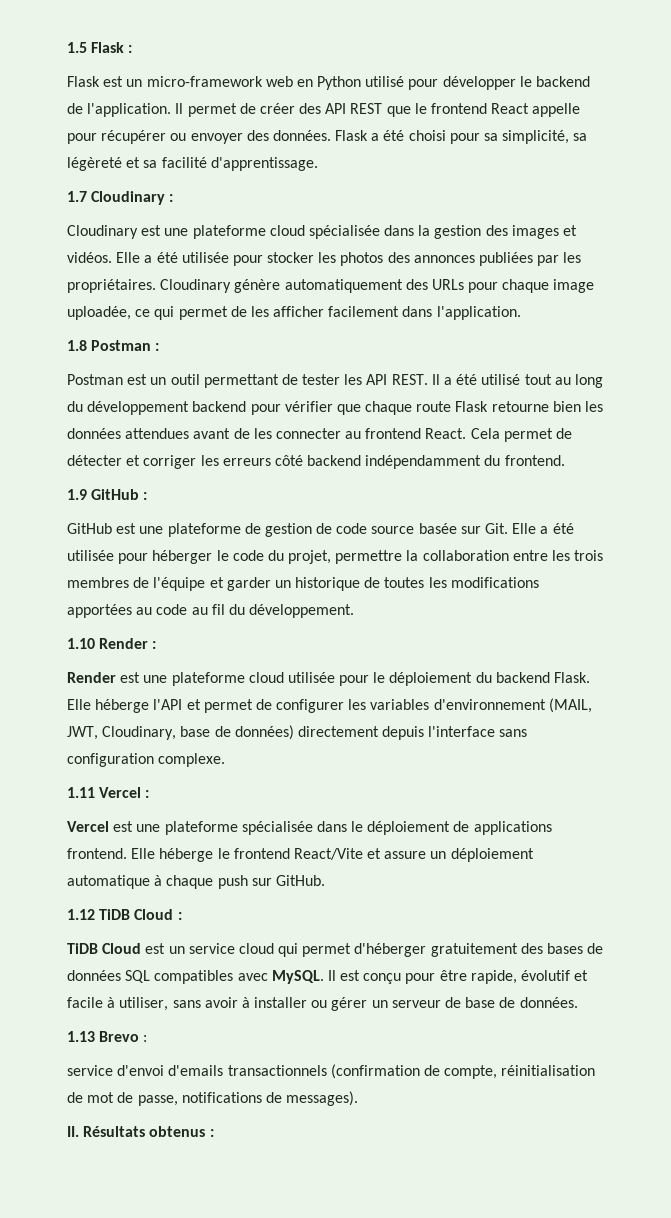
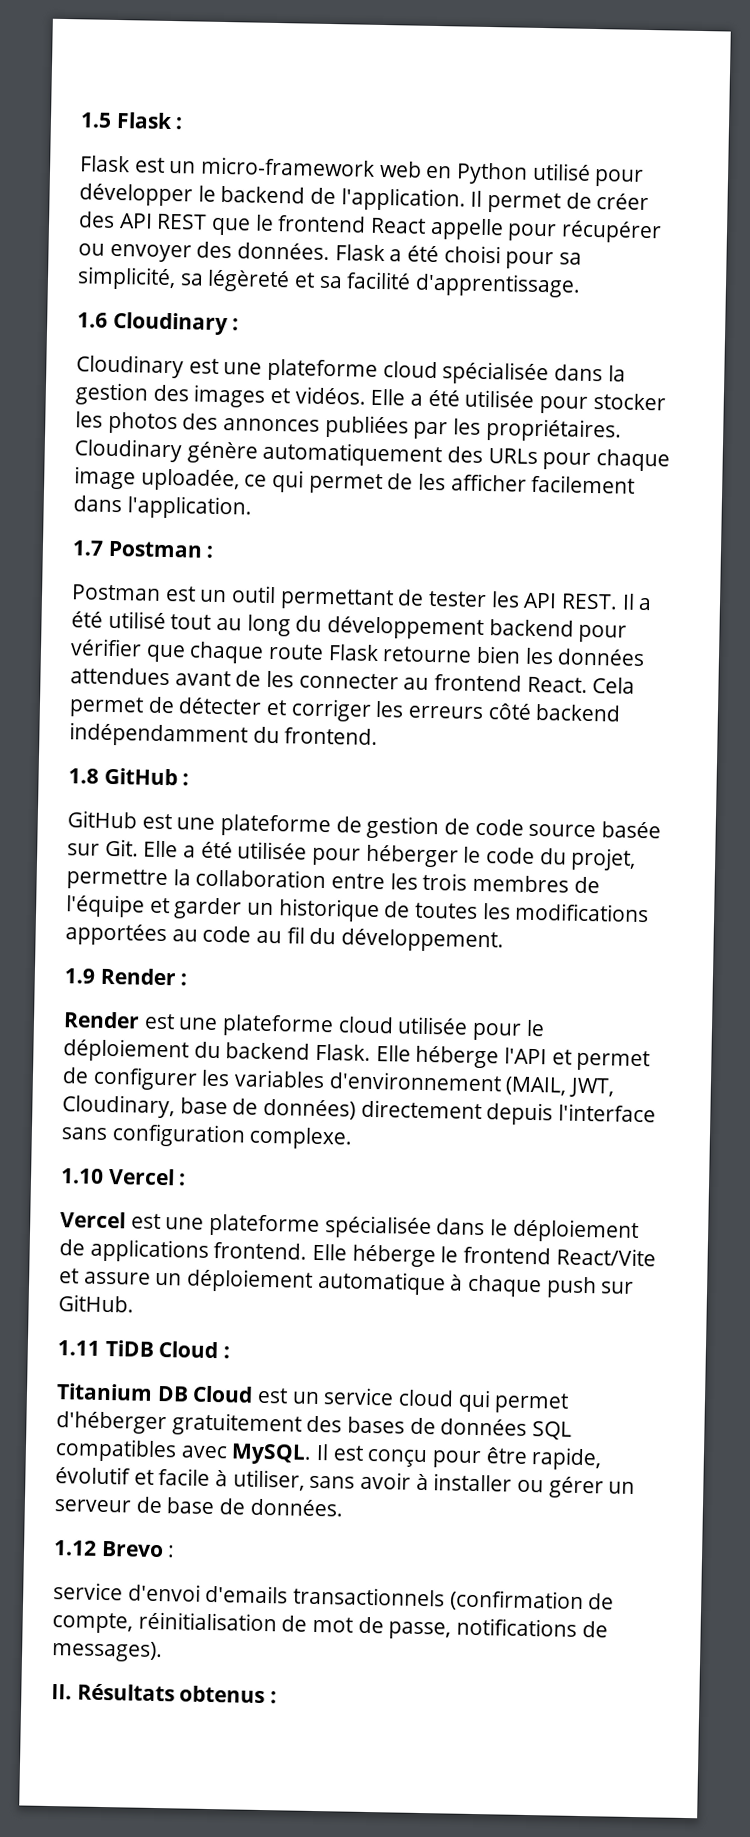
- 1.7 Cloudinary :
+ 1.6 Cloudinary :
- 1.8 Postman :
+ 1.7 Postman :
- 1.9 GitHub :
+ 1.8 GitHub :
- 1.10 Render :
+ 1.9 Render :
- 1.11 Vercel :
+ 1.10 Vercel :
- 1.12 TiDB Cloud :
+ 1.11 TiDB Cloud :
- TiDB Cloud est un service cloud qui permet d'héberger gratuitement des bases de données SQL compatibles avec MySQL.
+ Titanium DB Cloud est un service cloud qui permet d'héberger gratuitement des bases de données SQL compatibles avec MySQL.
- 1.13 Brevo :
+ 1.12 Brevo :

